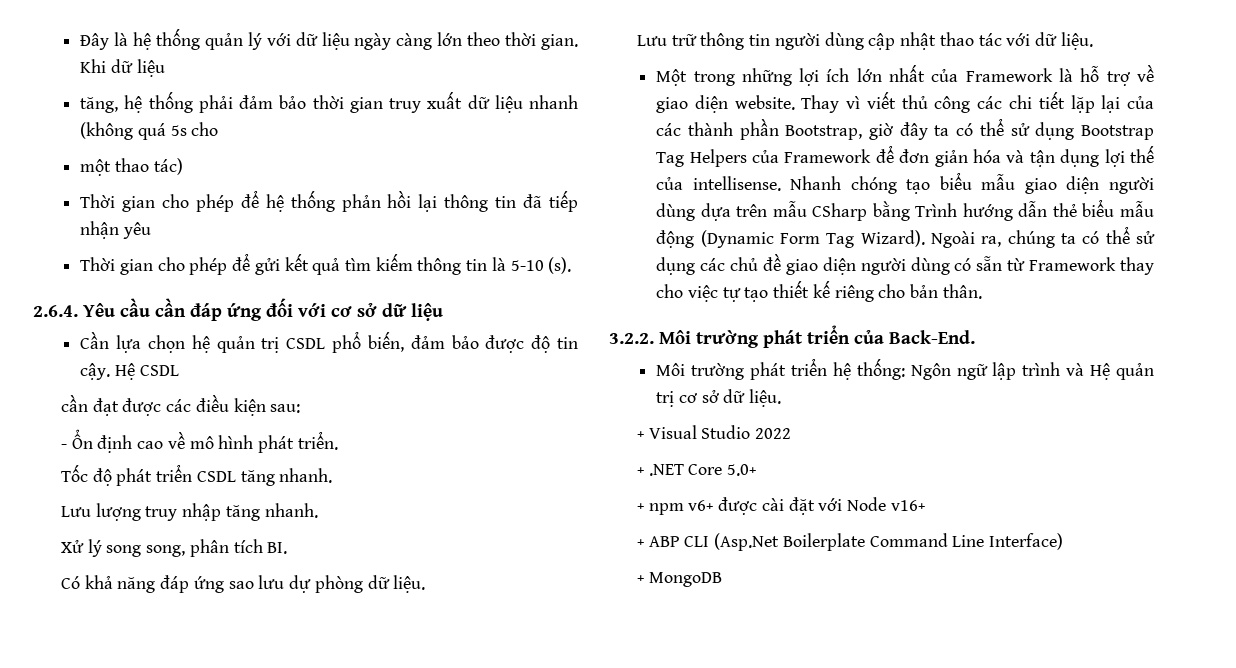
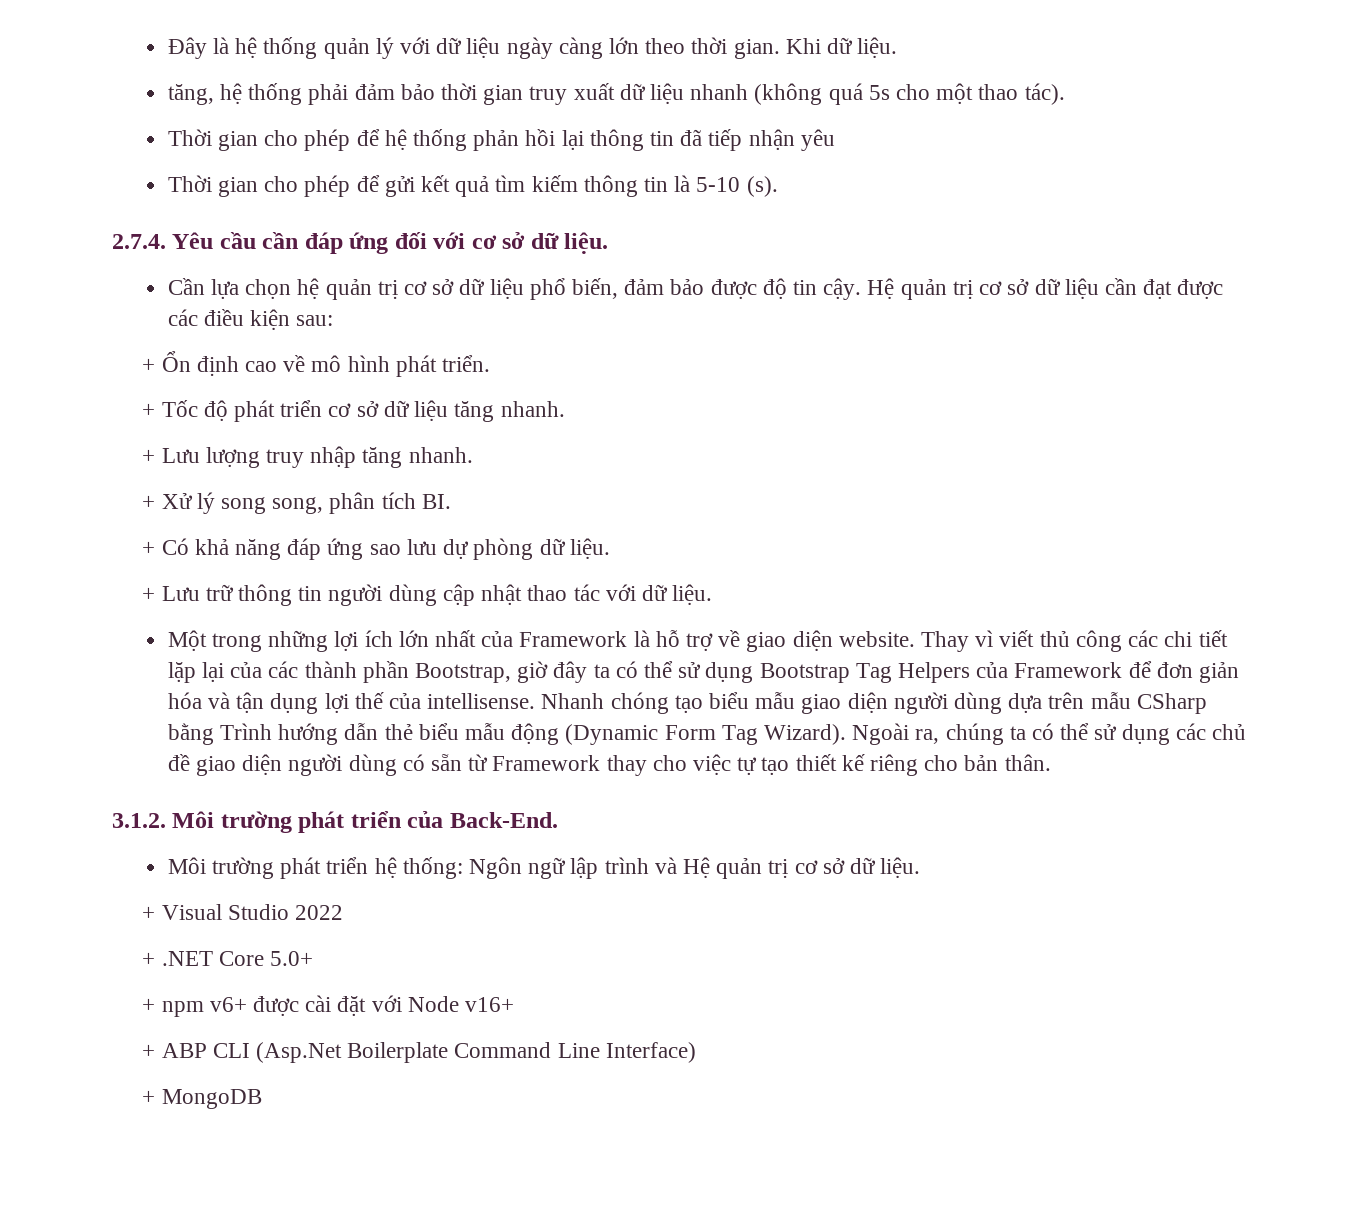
- Khi dữ liệu
+ Khi dữ liệu.
- tăng, hệ thống phải đảm bảo thời gian truy xuất dữ liệu nhanh (không quá 5s cho
- một thao tác)
+ tăng, hệ thống phải đảm bảo thời gian truy xuất dữ liệu nhanh (không quá 5s cho một thao tác).
- 2.6.4. Yêu cầu cần đáp ứng đối với cơ sở dữ liệu
+ 2.7.4. Yêu cầu cần đáp ứng đối với cơ sở dữ liệu.
- Cần lựa chọn hệ quản trị CSDL phổ biến, đảm bảo được độ tin cậy.
+ Cần lựa chọn hệ quản trị cơ sở dữ liệu phổ biến, đảm bảo được độ tin cậy.
- Hệ CSDL
- cần đạt được các điều kiện sau:
+ Hệ quản trị cơ sở dữ liệu cần đạt được các điều kiện sau:
- - Ổn định cao về mô hình phát triển.
+ + Ổn định cao về mô hình phát triển.
- Tốc độ phát triển CSDL tăng nhanh.
- Lưu lượng truy nhập tăng nhanh.
+ + Tốc độ phát triển cơ sở dữ liệu tăng nhanh.
+ + Lưu lượng truy nhập tăng nhanh.
- Xử lý song song, phân tích BI.
+ + Xử lý song song, phân tích BI.
- Có khả năng đáp ứng sao lưu dự phòng dữ liệu.
+ + Có khả năng đáp ứng sao lưu dự phòng dữ liệu.
- Lưu trữ thông tin người dùng cập nhật thao tác với dữ liệu.
+ + Lưu trữ thông tin người dùng cập nhật thao tác với dữ liệu.
- 3.2.2. Môi trường phát triển của Back-End.
+ 3.1.2. Môi trường phát triển của Back-End.

